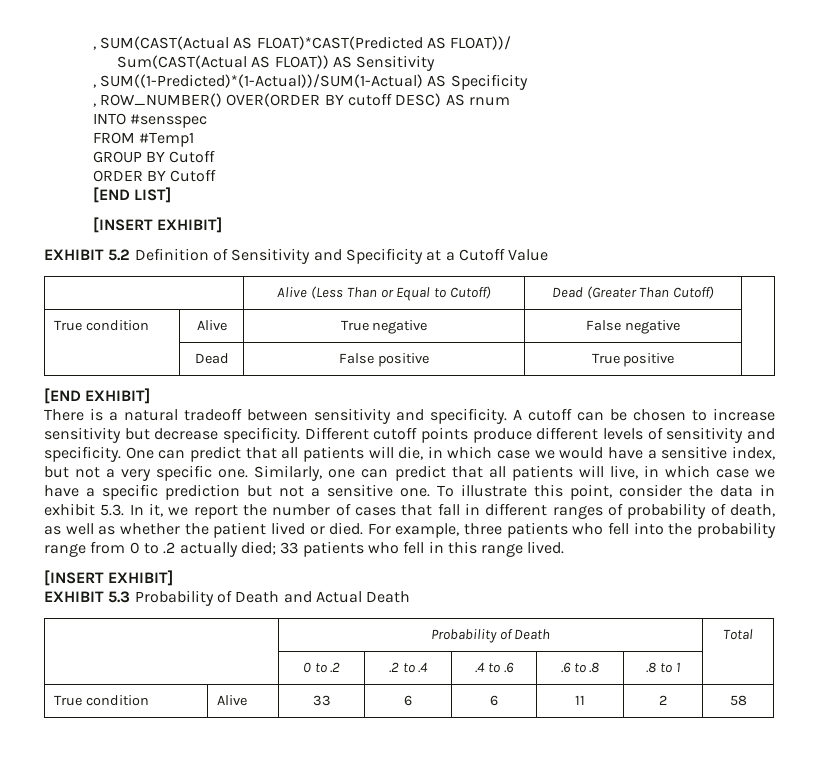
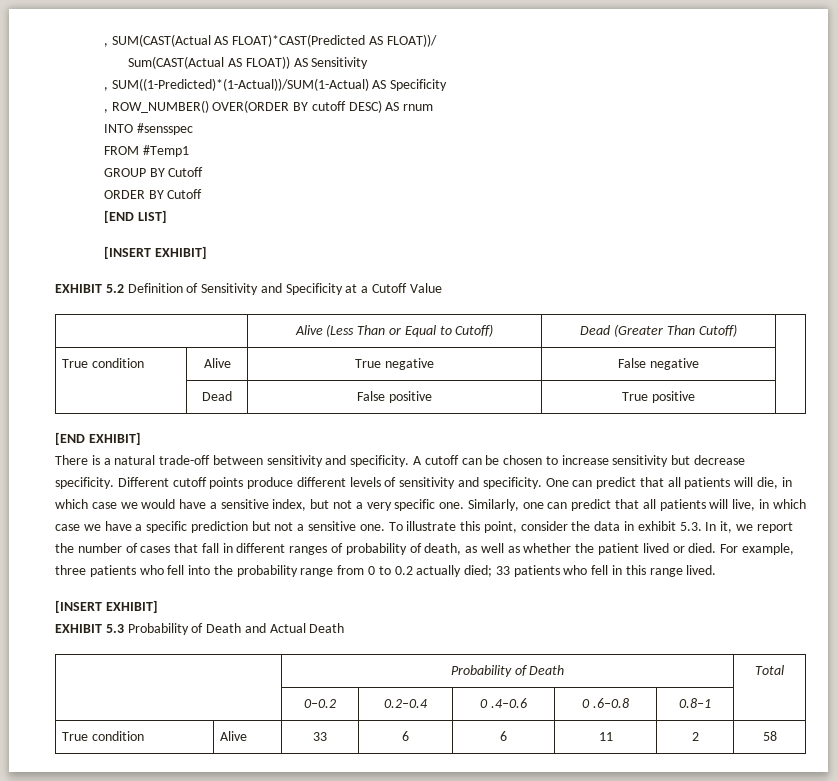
- There is a natural tradeoff between sensitivity and specificity.
+ There is a natural trade-off between sensitivity and specificity.
- For example, three patients who fell into the probability range from 0 to .2 actually died; 33 patients who fell in this range lived.
+ For example, three patients who fell into the probability range from 0 to 0.2 actually died; 33 patients who fell in this range lived.
- | 0 to .2 | .2 to .4 | .4 to .6 | .6 to .8 | .8 to 1 |
+ | 0–0.2 | 0.2–0.4 | 0 .4–0.6 | 0 .6–0.8 | 0.8–1 |

